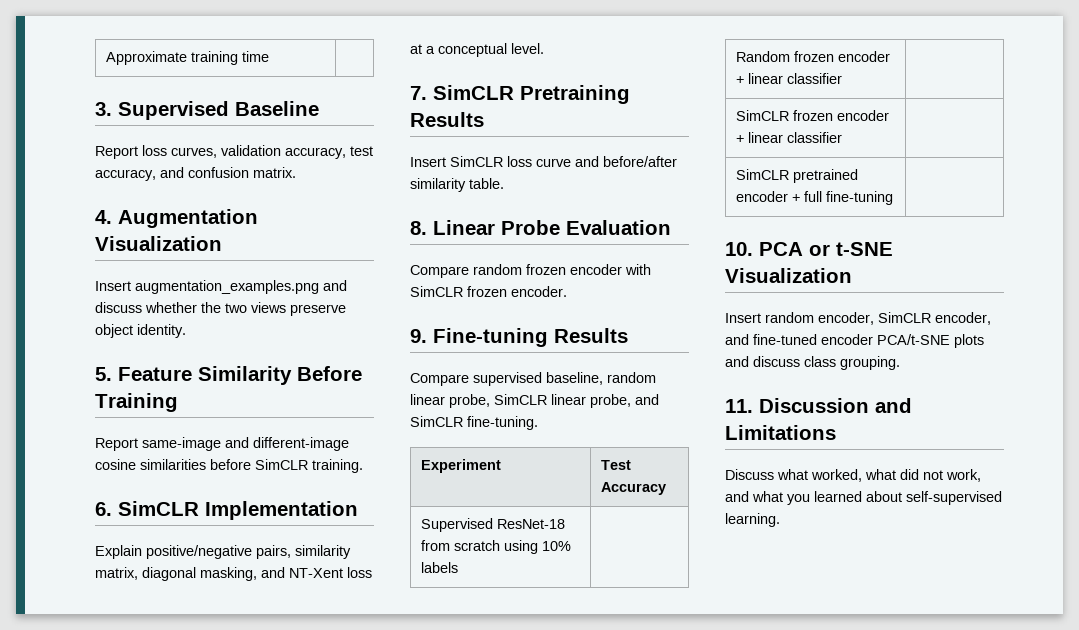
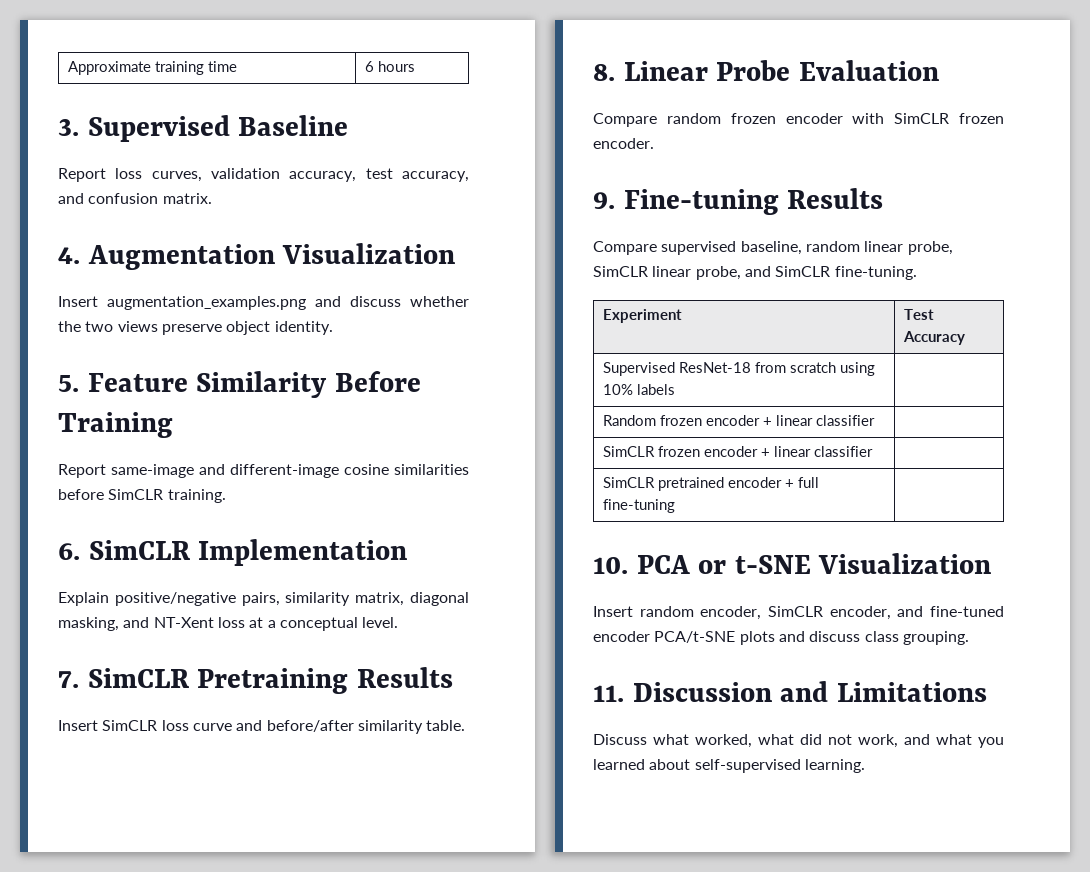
- Approximate training time |
+ Approximate training time | 6 hours

